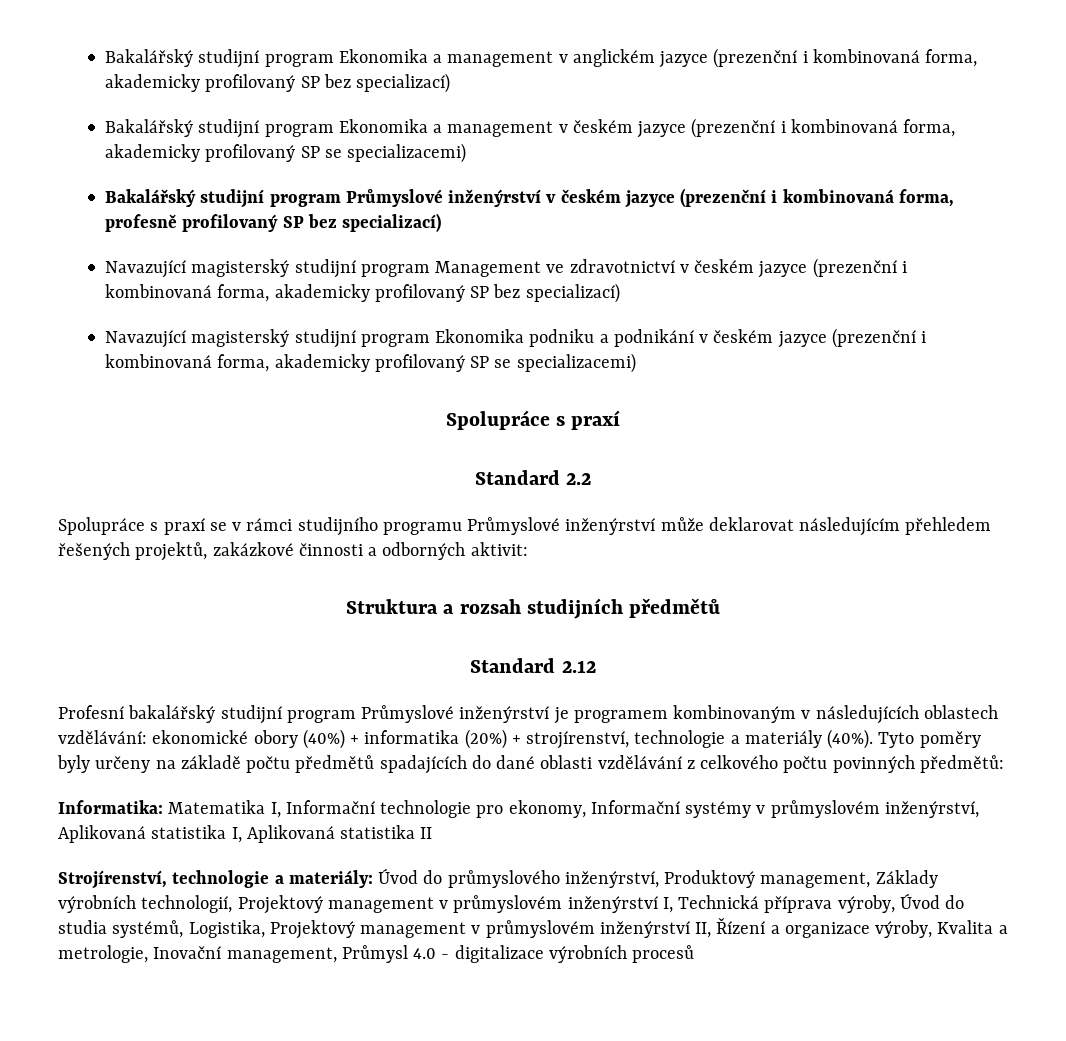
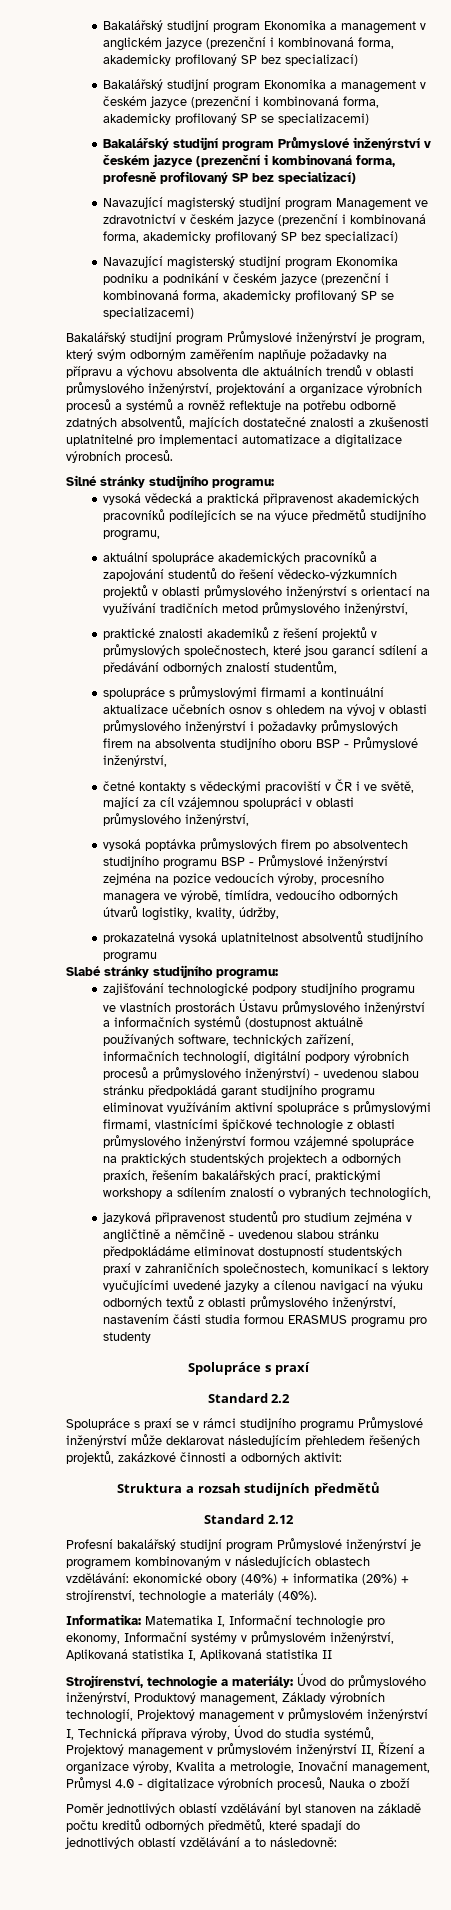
+ Bakalářský studijní program Průmyslové inženýrství je program, který svým odborným zaměřením naplňuje požadavky na přípravu a výchovu absolventa dle aktuálních trendů v oblasti průmyslového inženýrství, projektování a organizace výrobních procesů a systémů a rovněž reflektuje na potřebu odborně zdatných absolventů, majících dostatečné znalosti a zkušenosti uplatnitelné pro implementaci automatizace a digitalizace výrobních procesů.
+ Silné stránky studijního programu:
+ vysoká vědecká a praktická připravenost akademických pracovníků podílejících se na výuce předmětů studijního programu,
+ aktuální spolupráce akademických pracovníků a zapojování studentů do řešení vědecko-výzkumních projektů v oblasti průmyslového inženýrství s orientací na využívání tradičních metod průmyslového inženýrství,
+ praktické znalosti akademiků z řešení projektů v průmyslových společnostech, které jsou garancí sdílení a předávání odborných znalostí studentům,
+ spolupráce s průmyslovými firmami a kontinuální aktualizace učebních osnov s ohledem na vývoj v oblasti průmyslového inženýrství i požadavky průmyslových firem na absolventa studijního oboru BSP - Průmyslové inženýrství,
+ četné kontakty s vědeckými pracoviští v ČR i ve světě, mající za cíl vzájemnou spolupráci v oblasti průmyslového inženýrství,
+ vysoká poptávka průmyslových firem po absolventech studijního programu BSP - Průmyslové inženýrství zejména na pozice vedoucích výroby, procesního managera ve výrobě, tímlídra, vedoucího odborných útvarů logistiky, kvality, údržby,
+ prokazatelná vysoká uplatnitelnost absolventů studijního programu
+ Slabé stránky studijního programu:
+ zajišťování technologické podpory studijního programu ve vlastních prostorách Ústavu průmyslového inženýrství a informačních systémů (dostupnost aktuálně používaných software, technických zařízení, informačních technologií, digitální podpory výrobních procesů a průmyslového inženýrství) - uvedenou slabou stránku předpokládá garant studijního programu eliminovat využíváním aktivní spolupráce s průmyslovými firmami, vlastnícími špičkové technologie z oblasti průmyslového inženýrství formou vzájemné spolupráce na praktických studentských projektech a odborných praxích, řešením bakalářských prací, praktickými workshopy a sdílením znalostí o vybraných technologiích,
+ jazyková připravenost studentů pro studium zejména v angličtině a němčině - uvedenou slabou stránku předpokládáme eliminovat dostupností studentských praxí v zahraničních společnostech, komunikací s lektory vyučujícími uvedené jazyky a cílenou navigací na výuku odborných textů z oblasti průmyslového inženýrství, nastavením části studia formou ERASMUS programu pro studenty
- Tyto poměry byly určeny na základě počtu předmětů spadajících do dané oblasti vzdělávání z celkového počtu povinných předmětů:
- Strojírenství, technologie a materiály: Úvod do průmyslového inženýrství, Produktový management, Základy výrobních technologií, Projektový management v průmyslovém inženýrství I, Technická příprava výroby, Úvod do studia systémů, Logistika, Projektový management v průmyslovém inženýrství II, Řízení a organizace výroby, Kvalita a metrologie, Inovační management, Průmysl 4.0 - digitalizace výrobních procesů
+ Strojírenství, technologie a materiály: Úvod do průmyslového inženýrství, Produktový management, Základy výrobních technologií, Projektový management v průmyslovém inženýrství I, Technická příprava výroby, Úvod do studia systémů, Projektový management v průmyslovém inženýrství II, Řízení a organizace výroby, Kvalita a metrologie, Inovační management, Průmysl 4.0 - digitalizace výrobních procesů, Nauka o zboží
+ Poměr jednotlivých oblastí vzdělávání byl stanoven na základě počtu kreditů odborných předmětů, které spadají do jednotlivých oblastí vzdělávání a to následovně:

